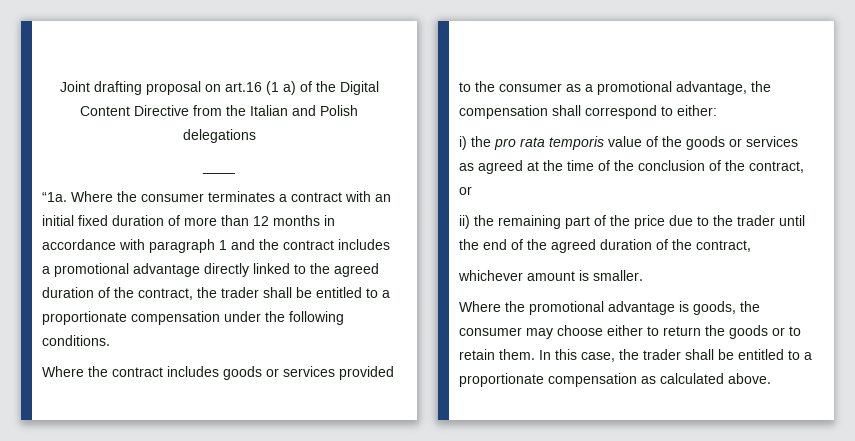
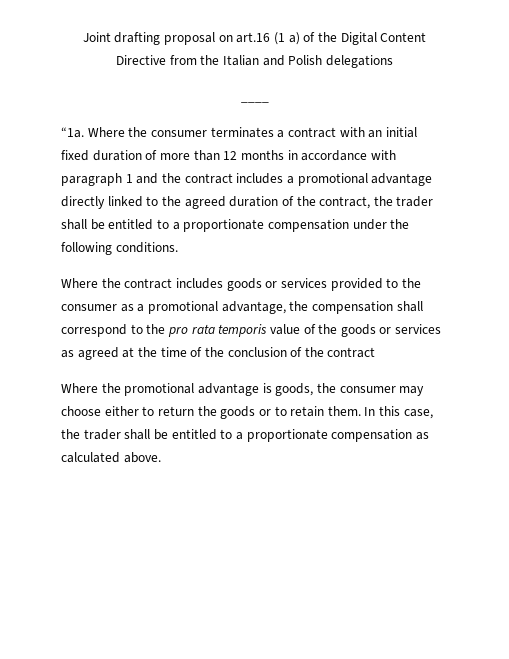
- Where the contract includes goods or services provided to the consumer as a promotional advantage, the compensation shall correspond to either:
- i) the pro rata temporis value of the goods or services as agreed at the time of the conclusion of the contract, or
- ii) the remaining part of the price due to the trader until the end of the agreed duration of the contract,
- whichever amount is smaller.
+ Where the contract includes goods or services provided to the consumer as a promotional advantage, the compensation shall correspond to the pro rata temporis value of the goods or services as agreed at the time of the conclusion of the contract

